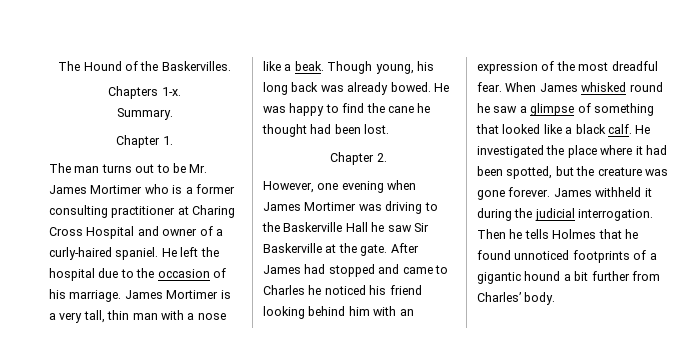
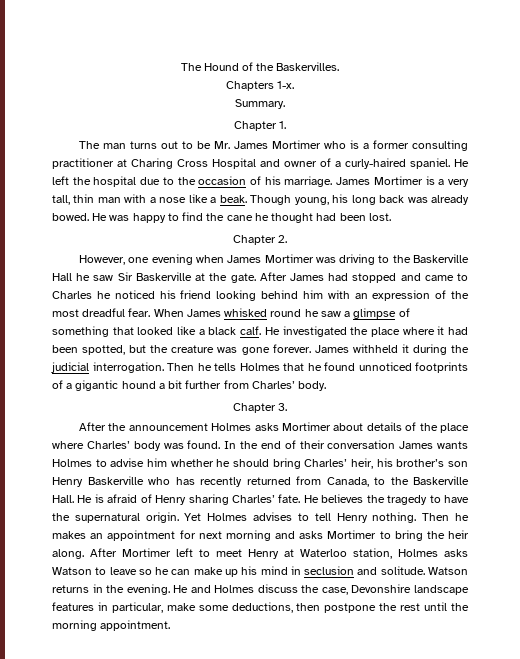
+ Chapter 3.
+ After the announcement Holmes asks Mortimer about details of the place where Charles’ body was found. In the end of their conversation James wants Holmes to advise him whether he should bring Charles’ heir, his brother’s son Henry Baskerville who has recently returned from Canada, to the Baskerville Hall. He is afraid of Henry sharing Charles’ fate. He believes the tragedy to have the supernatural origin. Yet Holmes advises to tell Henry nothing. Then he makes an appointment for next morning and asks Mortimer to bring the heir along. After Mortimer left to meet Henry at Waterloo station, Holmes asks Watson to leave so he can make up his mind in seclusion and solitude. Watson returns in the evening. He and Holmes discuss the case, Devonshire landscape features in particular, make some deductions, then postpone the rest until the morning appointment.

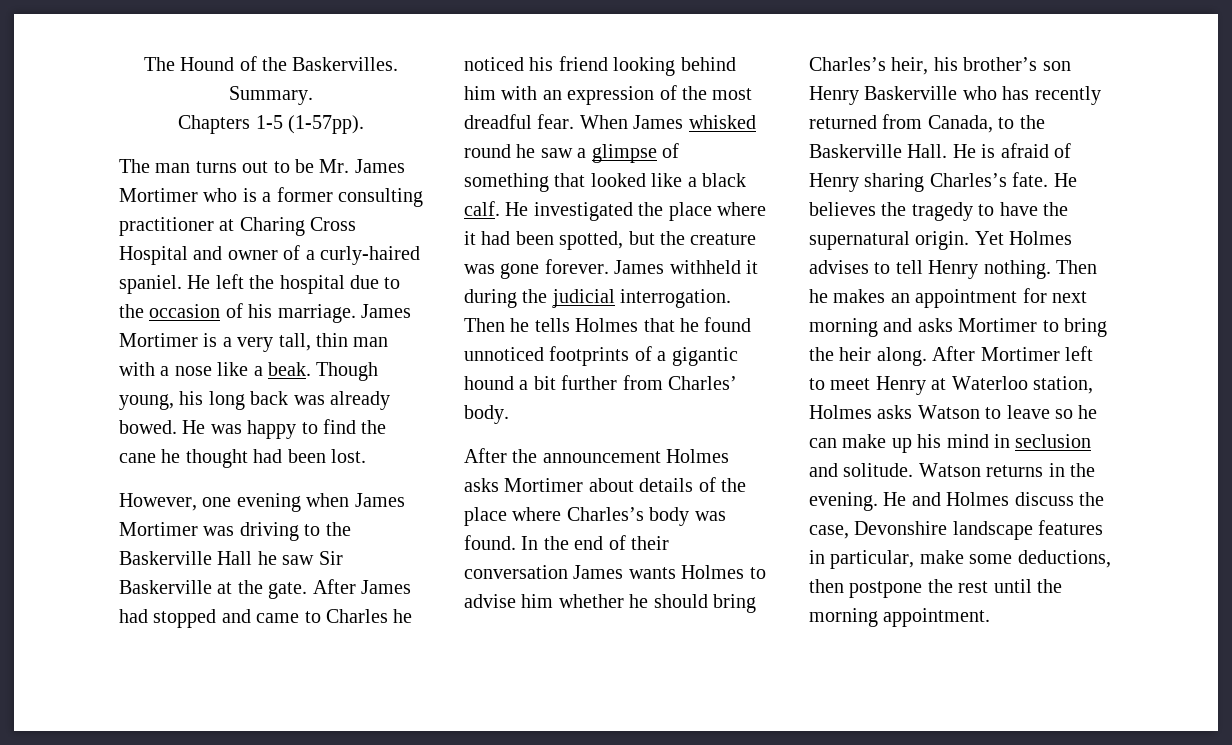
+ Summary.
- Chapters 1-x.
- Summary.
- Chapter 1.
+ Chapters 1-5 (1-57pp).
- Chapter 2.
- Chapter 3.
- After the announcement Holmes asks Mortimer about details of the place where Charles’ body was found.
+ After the announcement Holmes asks Mortimer about details of the place where Charles’s body was found.
- In the end of their conversation James wants Holmes to advise him whether he should bring Charles’ heir, his brother’s son Henry Baskerville who has recently returned from Canada, to the Baskerville Hall.
+ In the end of their conversation James wants Holmes to advise him whether he should bring Charles’s heir, his brother’s son Henry Baskerville who has recently returned from Canada, to the Baskerville Hall.
- He is afraid of Henry sharing Charles’ fate.
+ He is afraid of Henry sharing Charles’s fate.

